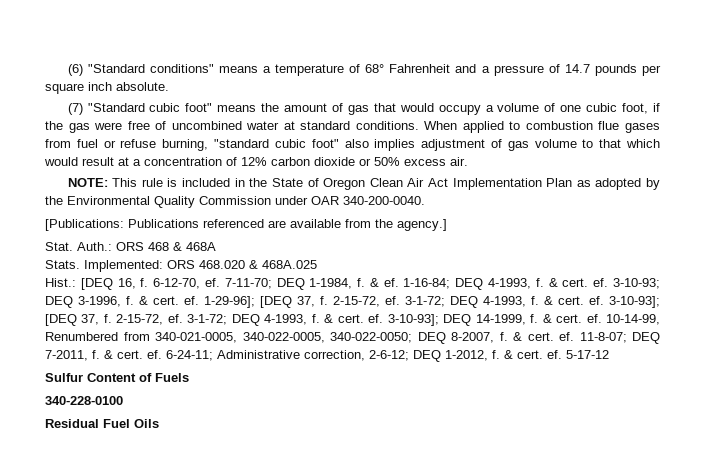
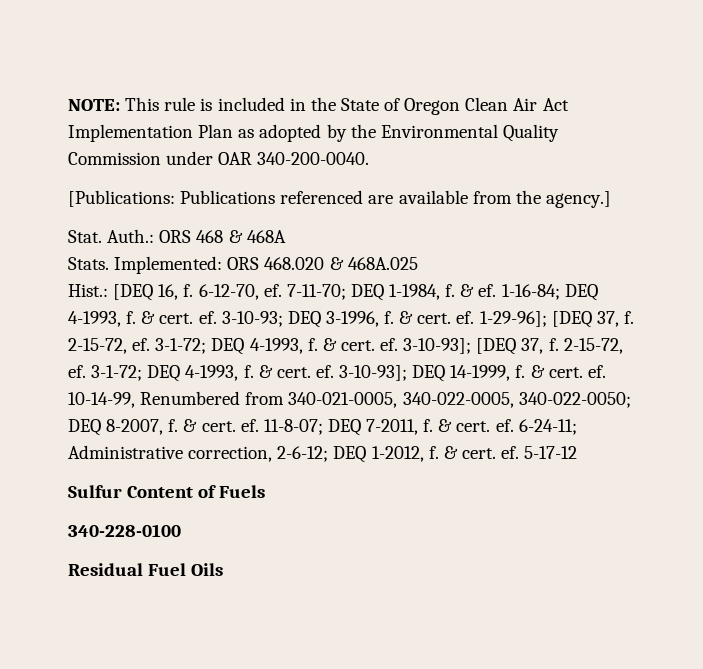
- (6) "Standard conditions" means a temperature of 68° Fahrenheit and a pressure of 14.7 pounds per square inch absolute.
- (7) "Standard cubic foot" means the amount of gas that would occupy a volume of one cubic foot, if the gas were free of uncombined water at standard conditions. When applied to combustion flue gases from fuel or refuse burning, "standard cubic foot" also implies adjustment of gas volume to that which would result at a concentration of 12% carbon dioxide or 50% excess air.

